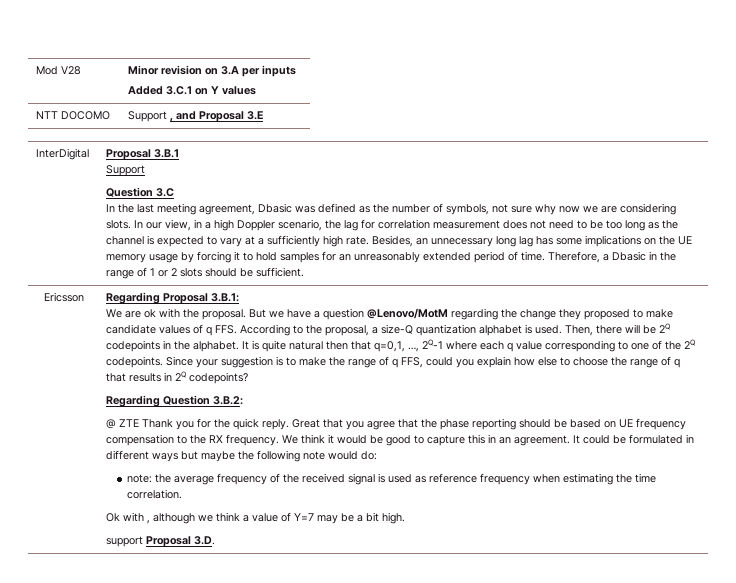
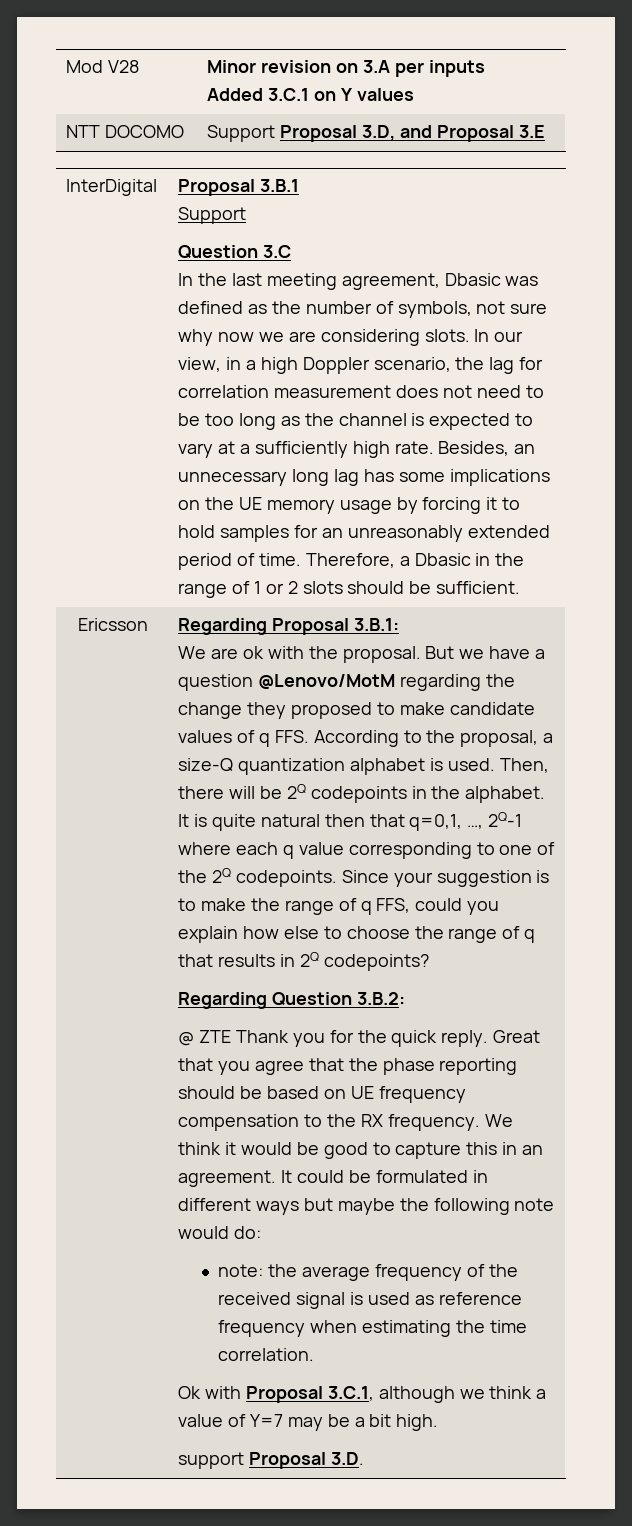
- NTT DOCOMO | Support , and Proposal 3.E
+ NTT DOCOMO | Support Proposal 3.D, and Proposal 3.E
- Ok with , although we think a value of Y=7 may be a bit high.
+ Ok with Proposal 3.C.1, although we think a value of Y=7 may be a bit high.

